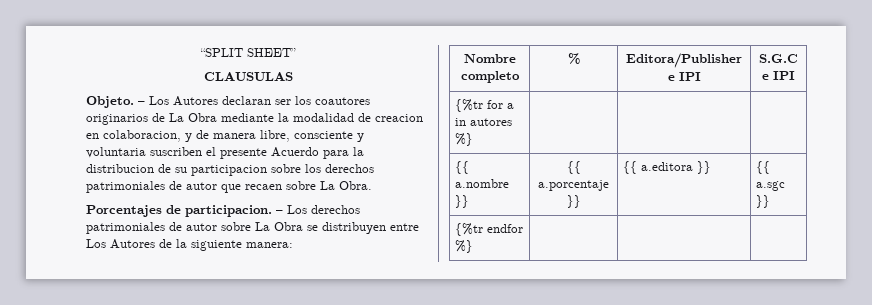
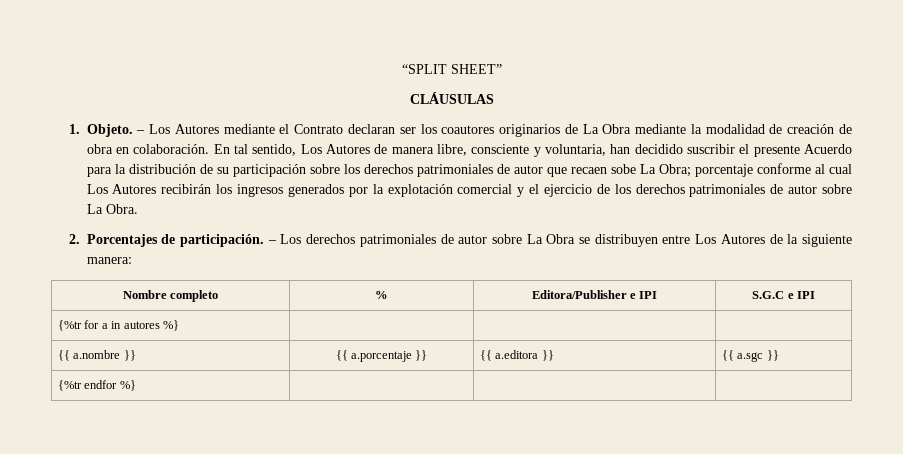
- CLAUSULAS
- Objeto.
+ CLÁUSULAS
+ 1. Objeto.
- – Los Autores declaran ser los coautores originarios de La Obra mediante la modalidad de creacion en colaboracion, y de manera libre, consciente y voluntaria suscriben el presente Acuerdo para la distribucion de su participacion sobre los derechos patrimoniales de autor que recaen sobre La Obra.
+ – Los Autores mediante el Contrato declaran ser los coautores originarios de La Obra mediante la modalidad de creación de obra en colaboración. En tal sentido, Los Autores de manera libre, consciente y voluntaria, han decidido suscribir el presente Acuerdo para la distribución de su participación sobre los derechos patrimoniales de autor que recaen sobe La Obra; porcentaje conforme al cual Los Autores recibirán los ingresos generados por la explotación comercial y el ejercicio de los derechos patrimoniales de autor sobre La Obra.
- Porcentajes de participacion.
+ 2. Porcentajes de participación.

